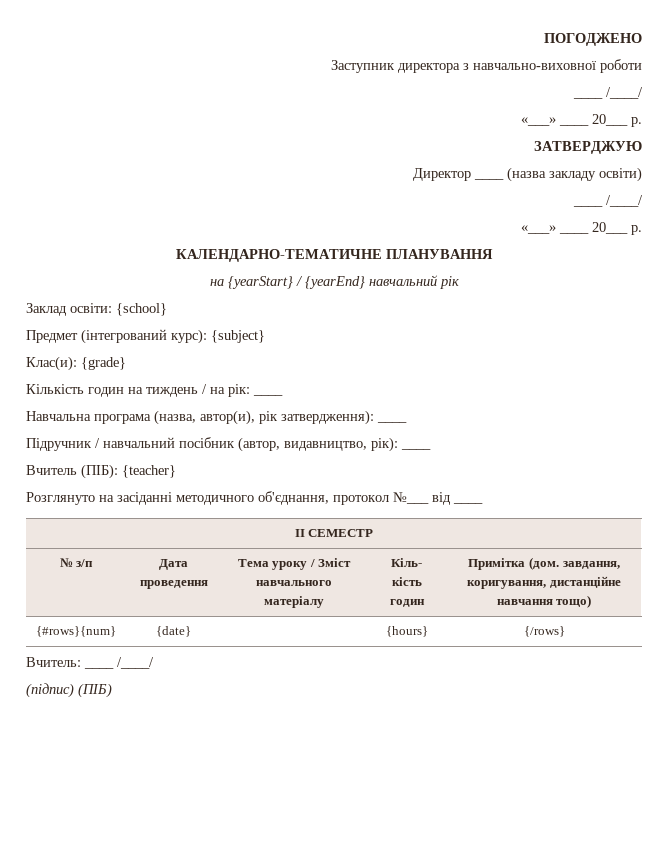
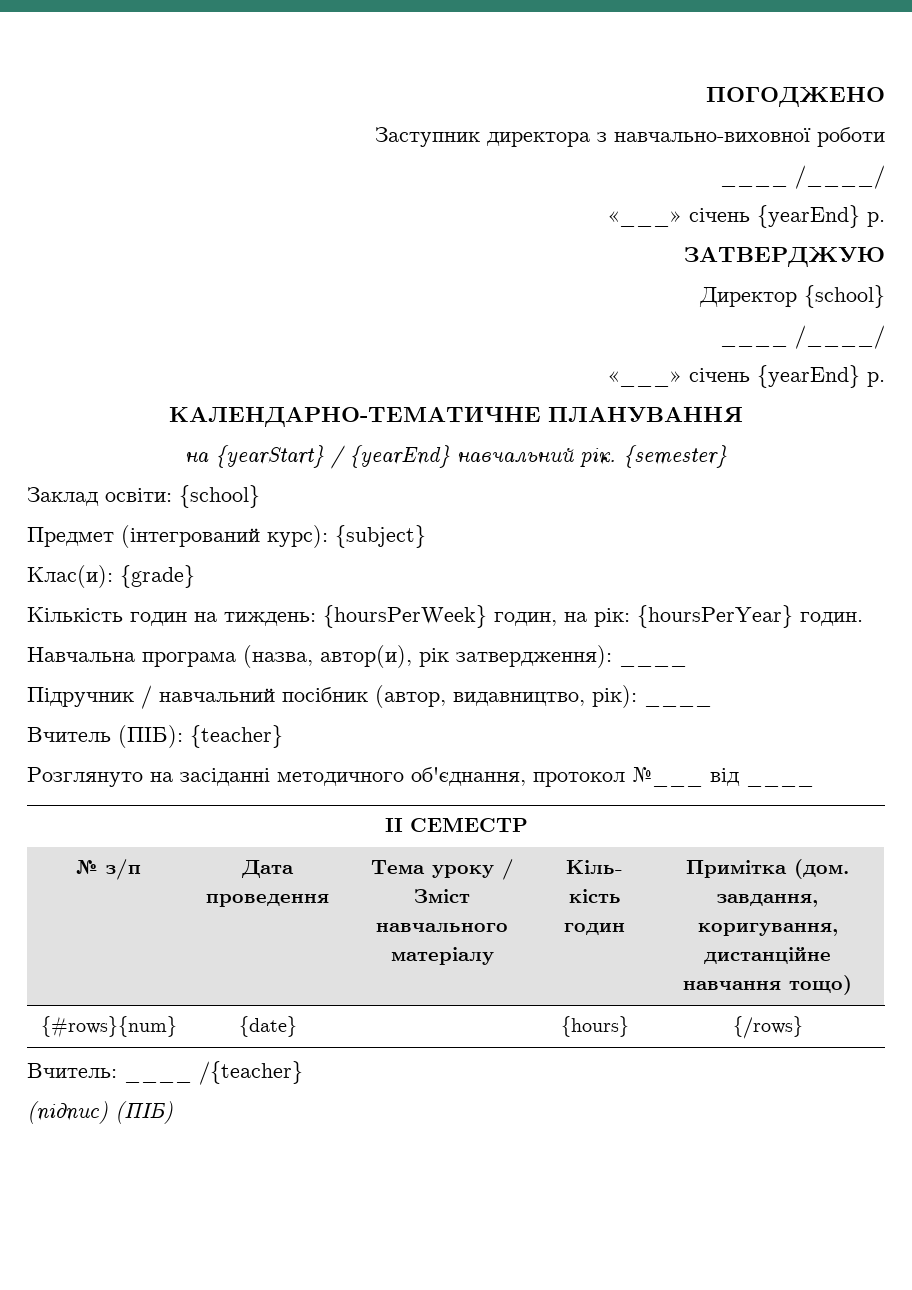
  Заступник директора з навчально-виховної роботи
  ____ /____/
- «___» ____ 20___ р.
+ «___» січень {yearEnd} р.
- Директор ____ (назва закладу освіти)
+ Директор {school}
  ____ /____/
- «___» ____ 20___ р.
+ «___» січень {yearEnd} р.
- на {yearStart} / {yearEnd} навчальний рік
+ на {yearStart} / {yearEnd} навчальний рік. {semester}
- Кількість годин на тиждень / на рік: ____
+ Кількість годин на тиждень: {hoursPerWeek} годин, на рік: {hoursPerYear} годин.
- Вчитель: ____ /____/
+ Вчитель: ____ /{teacher}

